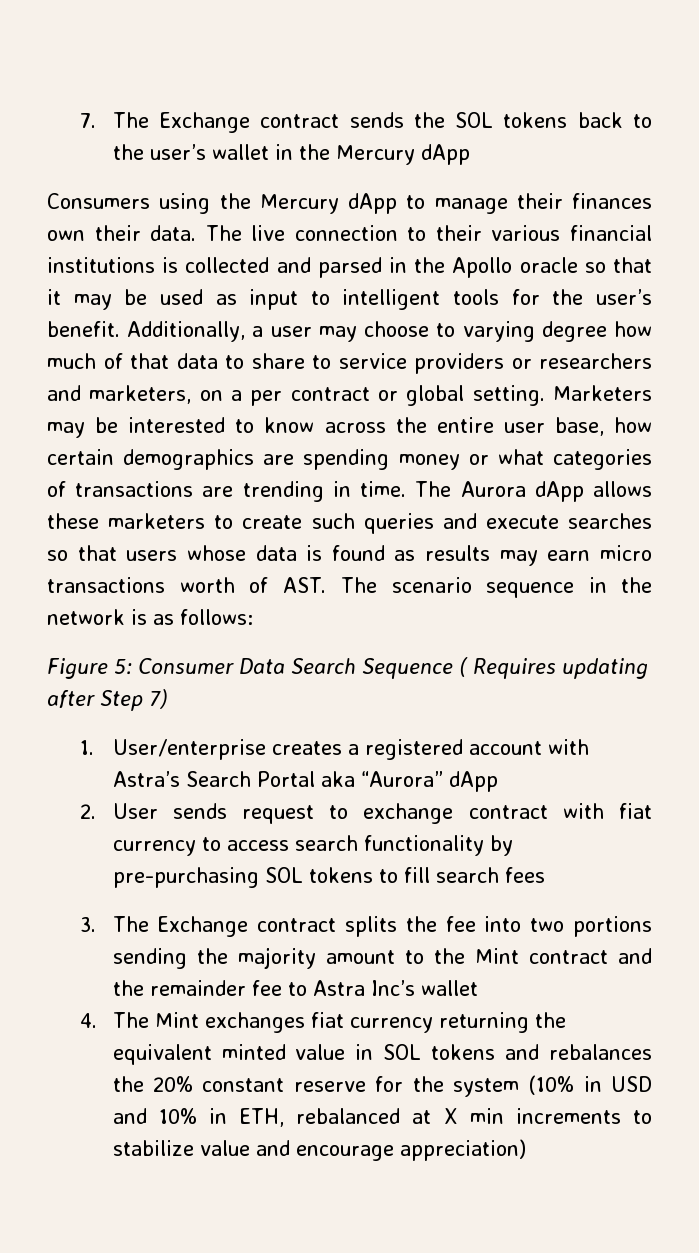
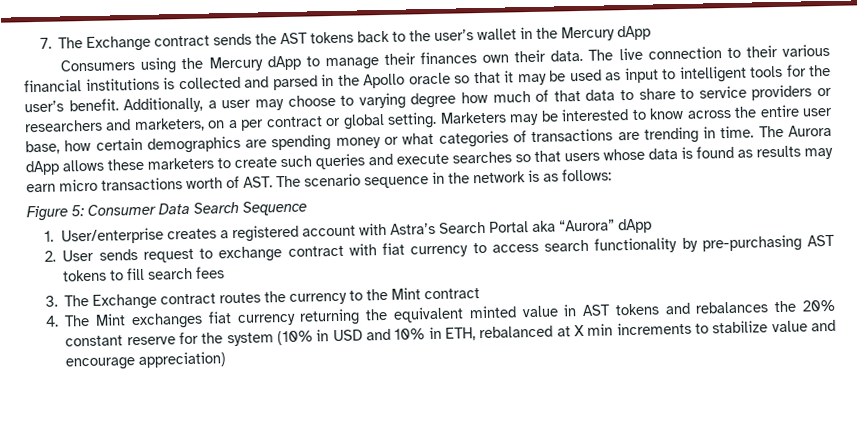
- 7. The Exchange contract sends the SOL tokens back to the user’s wallet in the Mercury dApp
+ 7. The Exchange contract sends the AST tokens back to the user’s wallet in the Mercury dApp
- Figure 5: Consumer Data Search Sequence ( Requires updating after Step 7)
+ Figure 5: Consumer Data Search Sequence
- 2. User sends request to exchange contract with fiat currency to access search functionality by pre-purchasing SOL tokens to fill search fees
+ 2. User sends request to exchange contract with fiat currency to access search functionality by pre-purchasing AST tokens to fill search fees
- 3. The Exchange contract splits the fee into two portions sending the majority amount to the Mint contract and the remainder fee to Astra Inc’s wallet
+ 3. The Exchange contract routes the currency to the Mint contract
- 4. The Mint exchanges fiat currency returning the equivalent minted value in SOL tokens and rebalances the 20% constant reserve for the system (10% in USD and 10% in ETH, rebalanced at X min increments to stabilize value and encourage appreciation)
+ 4. The Mint exchanges fiat currency returning the equivalent minted value in AST tokens and rebalances the 20% constant reserve for the system (10% in USD and 10% in ETH, rebalanced at X min increments to stabilize value and encourage appreciation)

